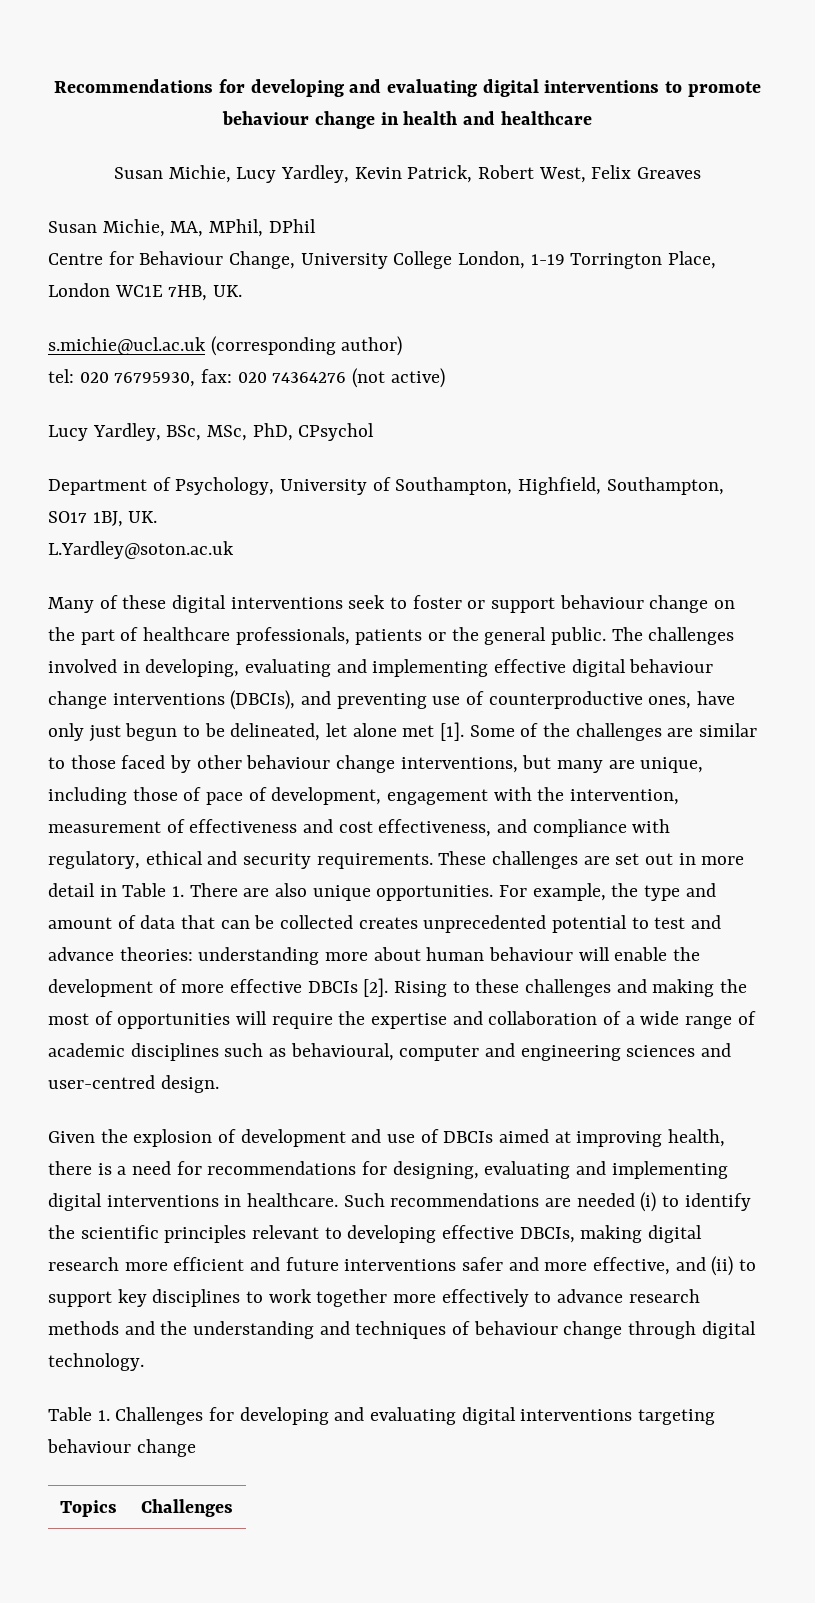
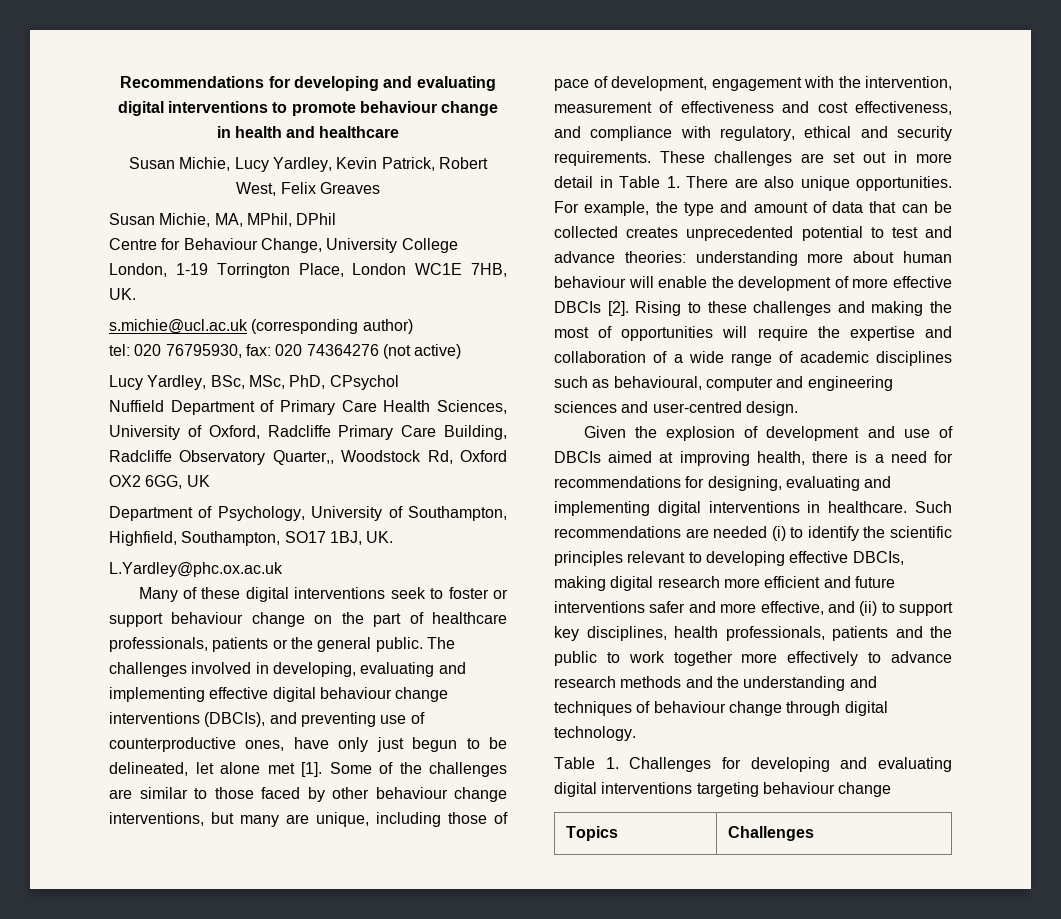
+ Nuffield Department of Primary Care Health Sciences, University of Oxford, Radcliffe Primary Care Building, Radcliffe Observatory Quarter,, Woodstock Rd, Oxford OX2 6GG, UK
- L.Yardley@soton.ac.uk
+ L.Yardley@phc.ox.ac.uk
- Such recommendations are needed (i) to identify the scientific principles relevant to developing effective DBCIs, making digital research more efficient and future interventions safer and more effective, and (ii) to support key disciplines to work together more effectively to advance research methods and the understanding and techniques of behaviour change through digital technology.
+ Such recommendations are needed (i) to identify the scientific principles relevant to developing effective DBCIs, making digital research more efficient and future interventions safer and more effective, and (ii) to support key disciplines, health professionals, patients and the public to work together more effectively to advance research methods and the understanding and techniques of behaviour change through digital technology.

